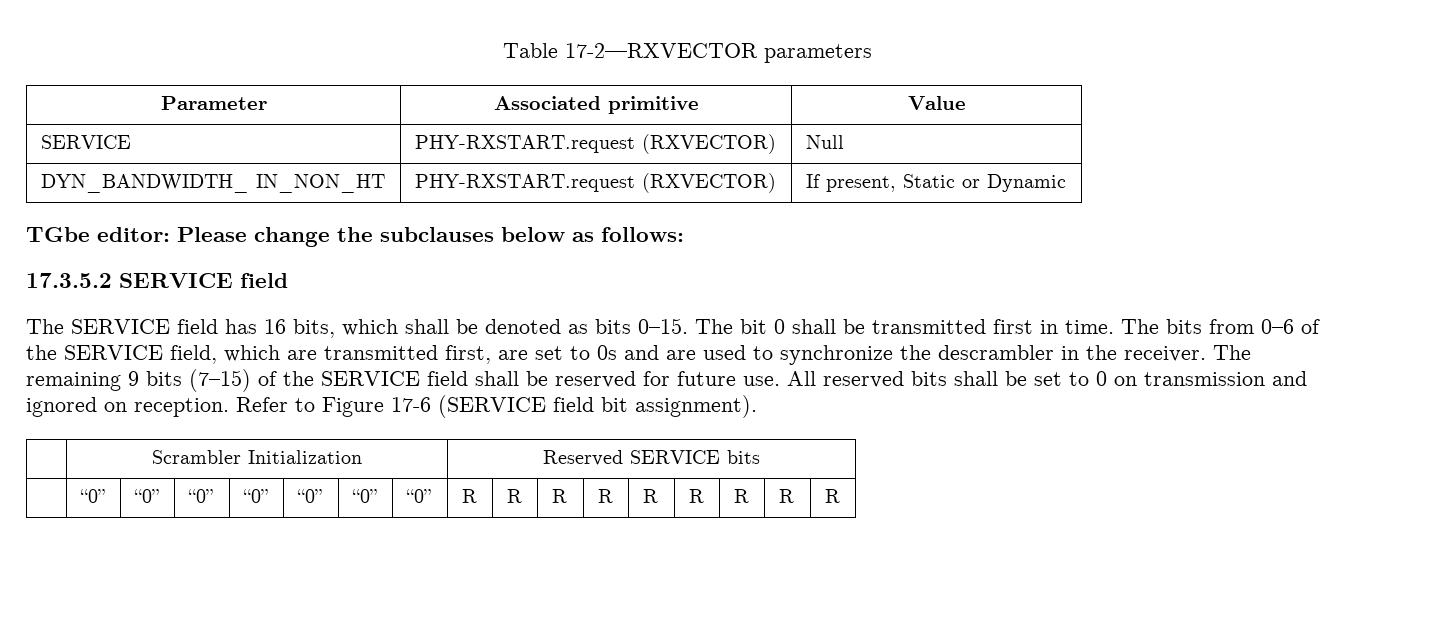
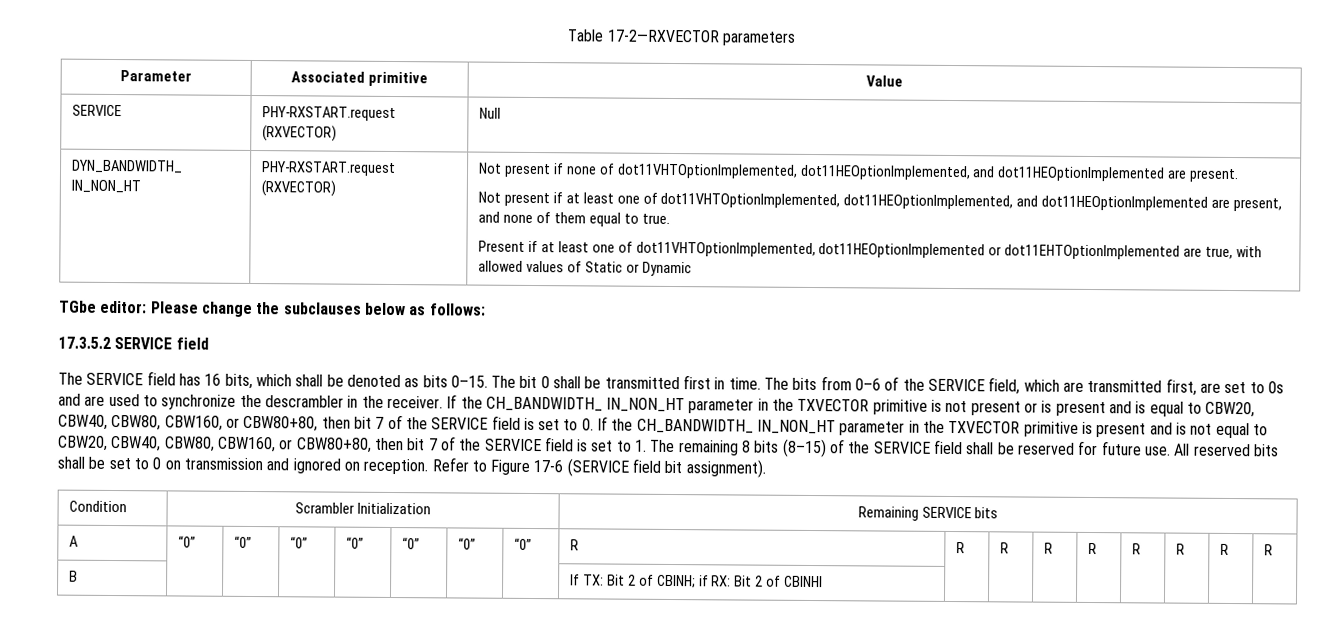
- If present, Static or Dynamic
+ Not present if none of dot11VHTOptionImplemented, dot11HEOptionImplemented, and dot11HEOptionImplemented are present.
+ Not present if at least one of dot11VHTOptionImplemented, dot11HEOptionImplemented, and dot11HEOptionImplemented are present, and none of them equal to true.
+ Present if at least one of dot11VHTOptionImplemented, dot11HEOptionImplemented or dot11EHTOptionImplemented are true, with allowed values of Static or Dynamic
- The remaining 9 bits (7–15) of the SERVICE field shall be reserved for future use.
+ If the CH_BANDWIDTH_ IN_NON_HT parameter in the TXVECTOR primitive is not present or is present and is equal to CBW20, CBW40, CBW80, CBW160, or CBW80+80, then bit 7 of the SERVICE field is set to 0. If the CH_BANDWIDTH_ IN_NON_HT parameter in the TXVECTOR primitive is present and is not equal to CBW20, CBW40, CBW80, CBW160, or CBW80+80, then bit 7 of the SERVICE field is set to 1. The remaining 8 bits (8–15) of the SERVICE field shall be reserved for future use.
- | Scrambler Initialization | Reserved SERVICE bits
+ Condition | Scrambler Initialization | Remaining SERVICE bits
- | “0” | “0” | “0” | “0” | “0” | “0” | “0” | R | R | R | R | R | R | R | R | R
+ A | “0” | “0” | “0” | “0” | “0” | “0” | “0” | R | R | R | R | R | R | R | R | R
+ B | | | | | | | | If TX: Bit 2 of CBINH; if RX: Bit 2 of CBINHI | | | | | | | |

